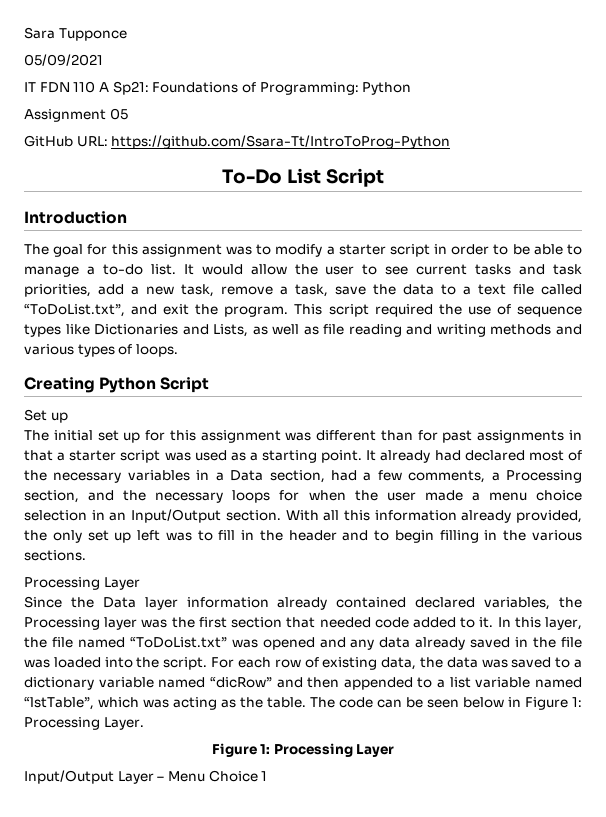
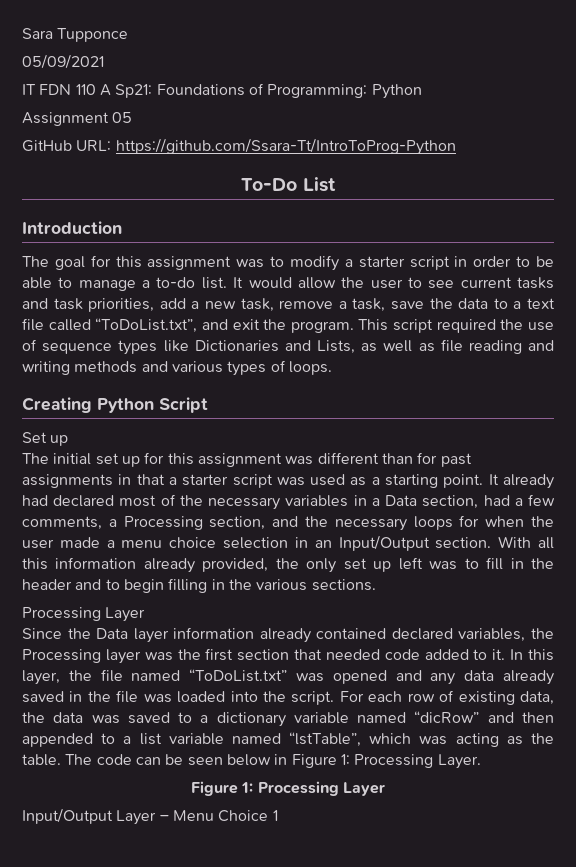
- To-Do List Script
+ To-Do List

